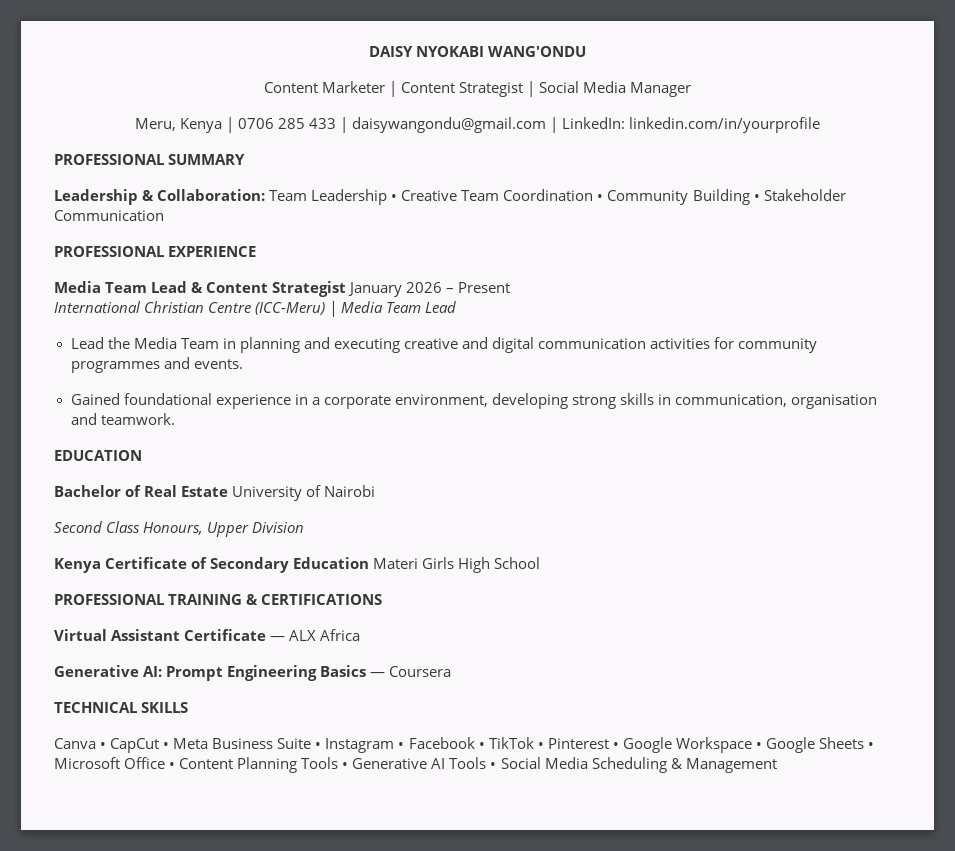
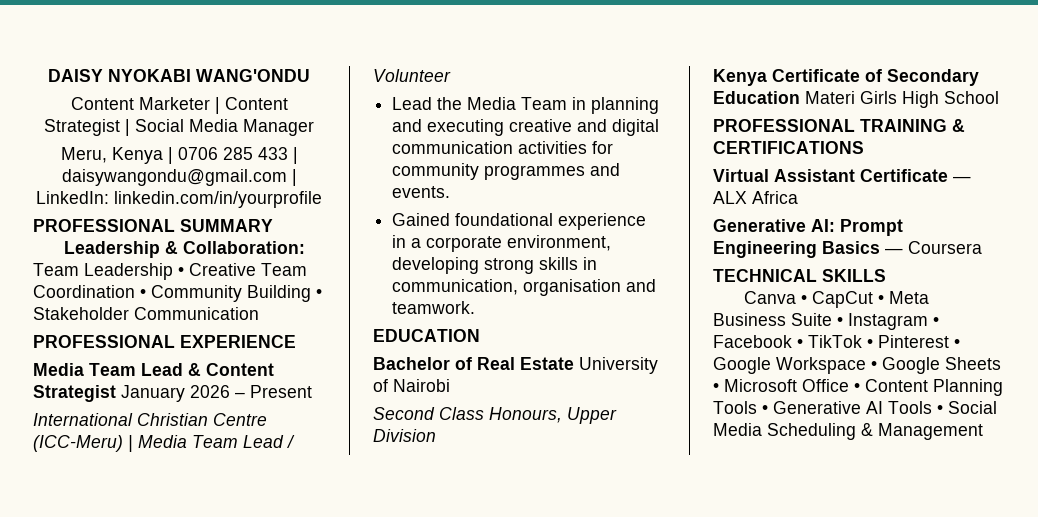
- International Christian Centre (ICC-Meru) | Media Team Lead
+ International Christian Centre (ICC-Meru) | Media Team Lead / Volunteer

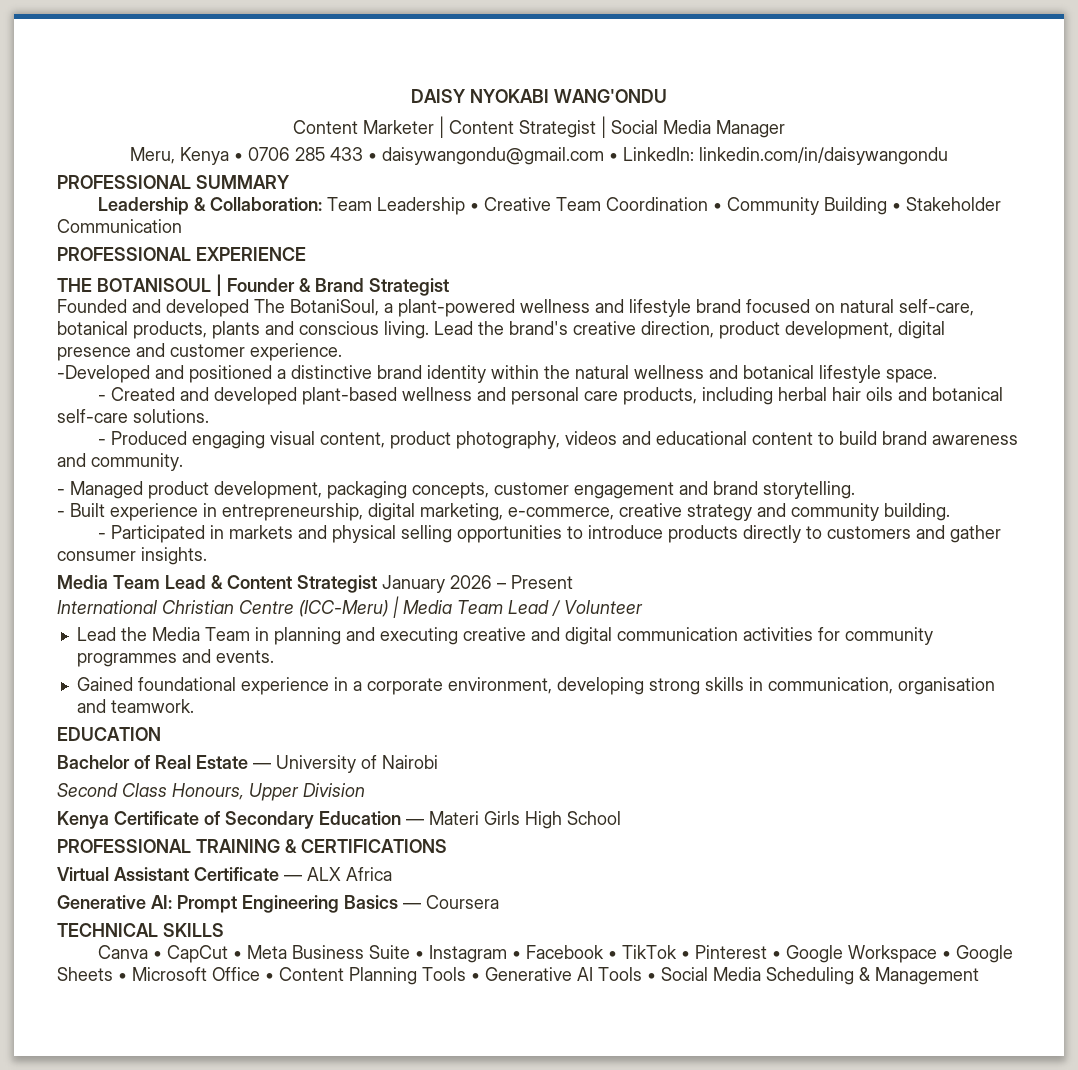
- Meru, Kenya | 0706 285 433 | daisywangondu@gmail.com | LinkedIn: linkedin.com/in/yourprofile
+ Meru, Kenya • 0706 285 433 • daisywangondu@gmail.com • LinkedIn: linkedin.com/in/daisywangondu
+ THE BOTANISOUL | Founder & Brand Strategist
+ Founded and developed The BotaniSoul, a plant-powered wellness and lifestyle brand focused on natural self-care, botanical products, plants and conscious living. Lead the brand's creative direction, product development, digital presence and customer experience.
+ -Developed and positioned a distinctive brand identity within the natural wellness and botanical lifestyle space.
+ - Created and developed plant-based wellness and personal care products, including herbal hair oils and botanical self-care solutions.
+ - Produced engaging visual content, product photography, videos and educational content to build brand awareness and community.
+ - Managed product development, packaging concepts, customer engagement and brand storytelling.
+ - Built experience in entrepreneurship, digital marketing, e-commerce, creative strategy and community building.
+ - Participated in markets and physical selling opportunities to introduce products directly to customers and gather consumer insights.
- Bachelor of Real Estate University of Nairobi
+ Bachelor of Real Estate — University of Nairobi
- Kenya Certificate of Secondary Education Materi Girls High School
+ Kenya Certificate of Secondary Education — Materi Girls High School

